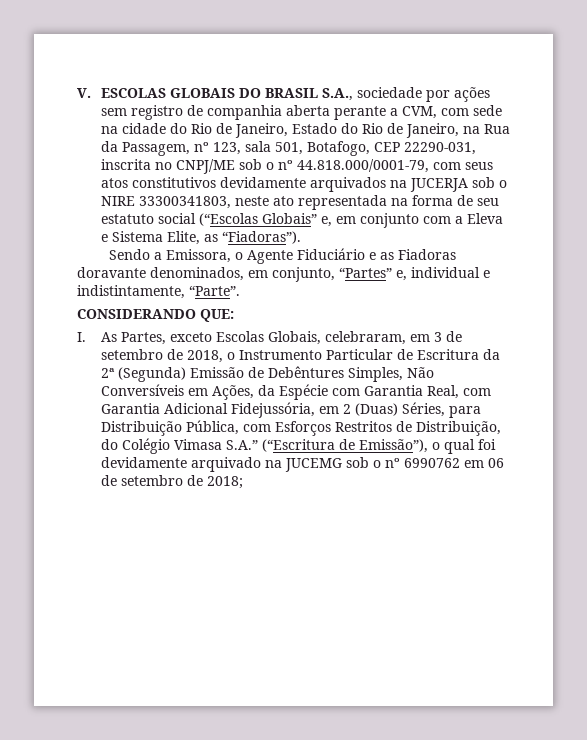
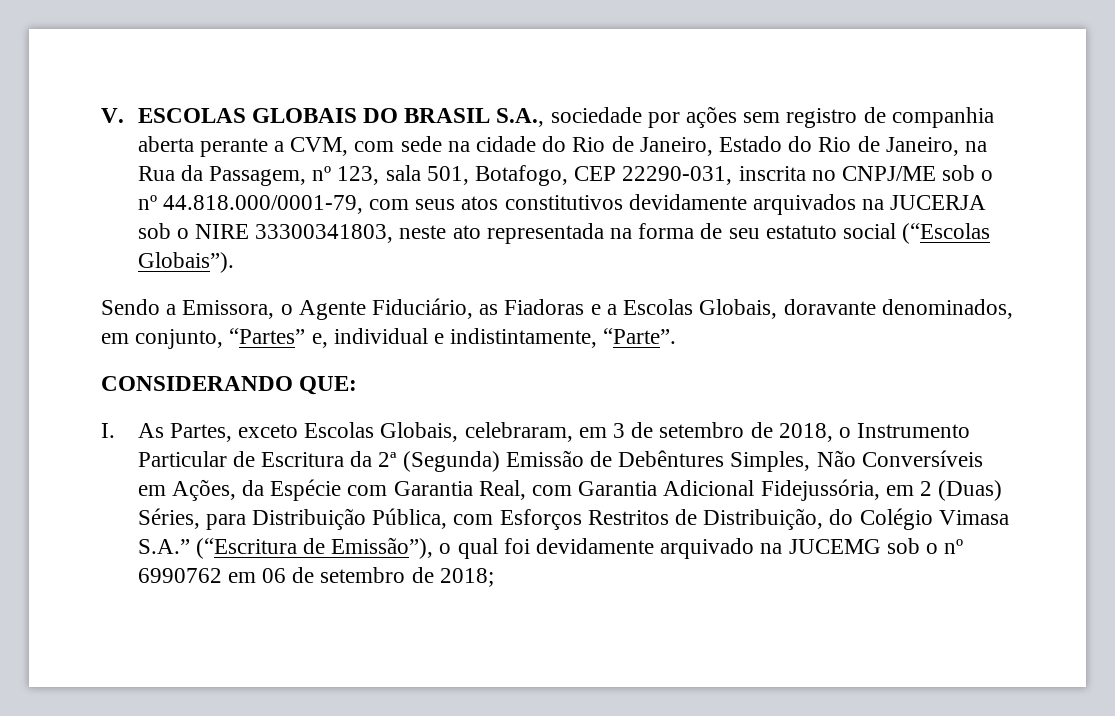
- V. ESCOLAS GLOBAIS DO BRASIL S.A., sociedade por ações sem registro de companhia aberta perante a CVM, com sede na cidade do Rio de Janeiro, Estado do Rio de Janeiro, na Rua da Passagem, nº 123, sala 501, Botafogo, CEP 22290-031, inscrita no CNPJ/ME sob o nº 44.818.000/0001-79, com seus atos constitutivos devidamente arquivados na JUCERJA sob o NIRE 33300341803, neste ato representada na forma de seu estatuto social (“Escolas Globais” e, em conjunto com a Eleva e Sistema Elite, as “Fiadoras”).
+ V. ESCOLAS GLOBAIS DO BRASIL S.A., sociedade por ações sem registro de companhia aberta perante a CVM, com sede na cidade do Rio de Janeiro, Estado do Rio de Janeiro, na Rua da Passagem, nº 123, sala 501, Botafogo, CEP 22290-031, inscrita no CNPJ/ME sob o nº 44.818.000/0001-79, com seus atos constitutivos devidamente arquivados na JUCERJA sob o NIRE 33300341803, neste ato representada na forma de seu estatuto social (“Escolas Globais”).
- Sendo a Emissora, o Agente Fiduciário e as Fiadoras doravante denominados, em conjunto, “Partes” e, individual e indistintamente, “Parte”.
+ Sendo a Emissora, o Agente Fiduciário, as Fiadoras e a Escolas Globais, doravante denominados, em conjunto, “Partes” e, individual e indistintamente, “Parte”.

